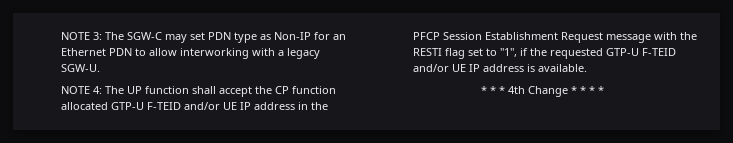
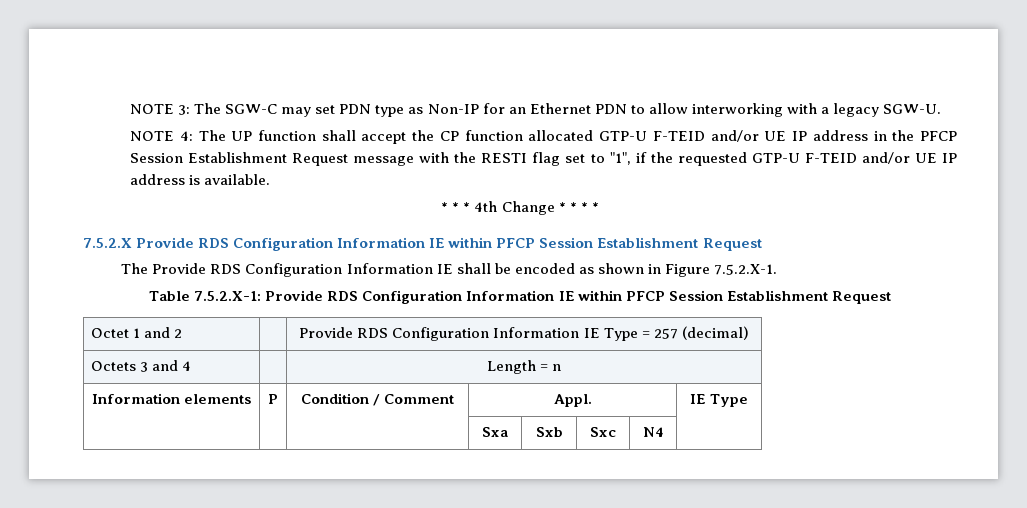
+ 7.5.2.X Provide RDS Configuration Information IE within PFCP Session Establishment Request
+ The Provide RDS Configuration Information IE shall be encoded as shown in Figure 7.5.2.X-1.
+ Table 7.5.2.X-1: Provide RDS Configuration Information IE within PFCP Session Establishment Request
+ Octet 1 and 2 | | Provide RDS Configuration Information IE Type = 257 (decimal)
+ Octets 3 and 4 | | Length = n
+ Information elements | P | Condition / Comment | Appl. | IE Type
+ | | | Sxa | Sxb | Sxc | N4 |

